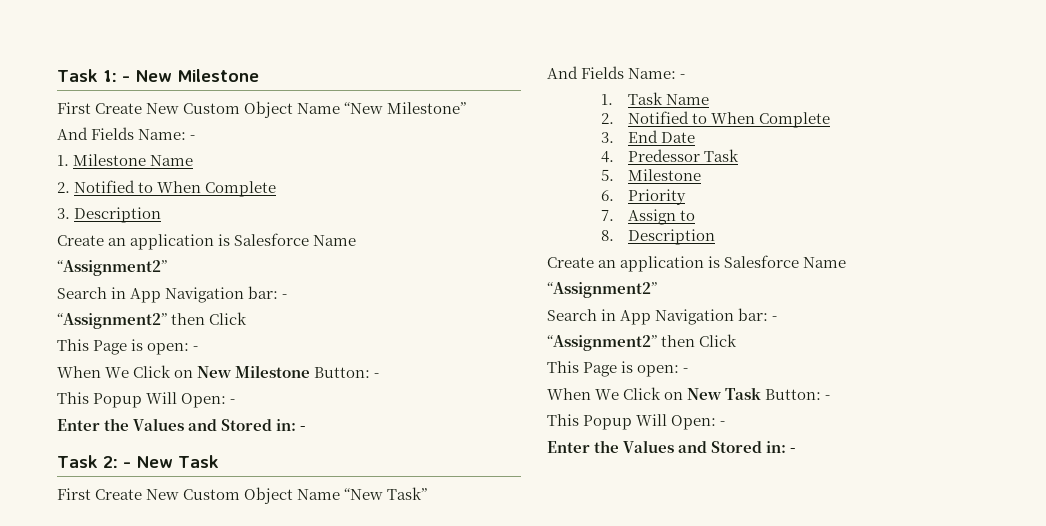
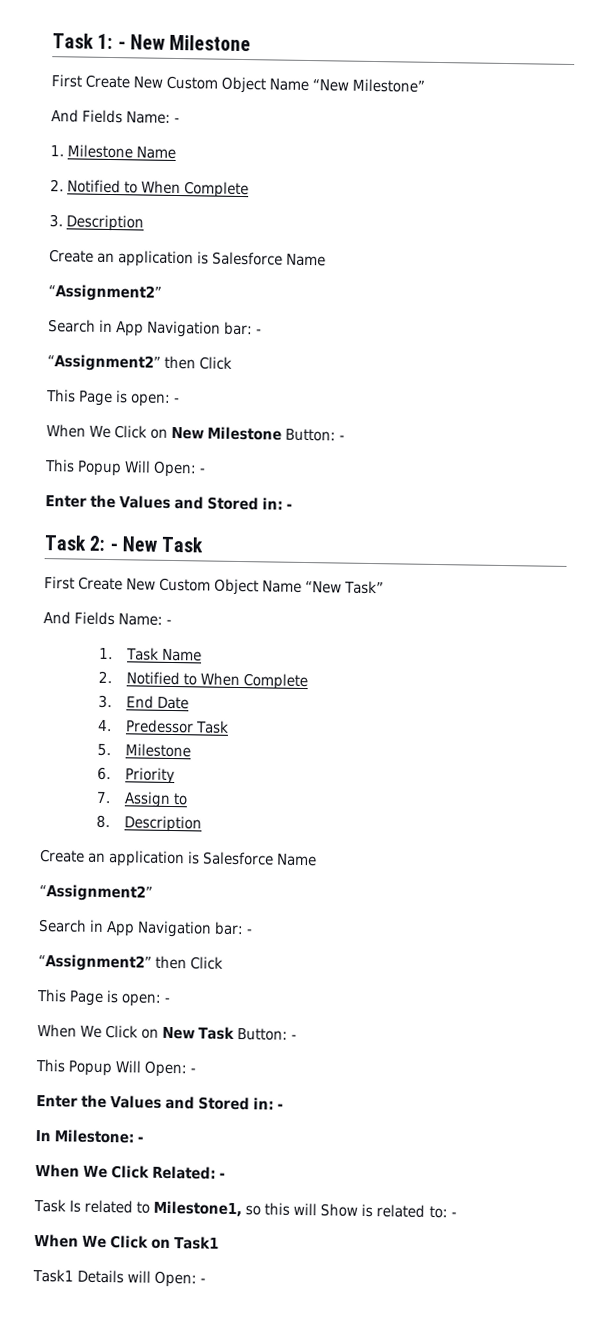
+ In Milestone: -
+ When We Click Related: -
+ Task Is related to Milestone1, so this will Show is related to: -
+ When We Click on Task1
+ Task1 Details will Open: -

